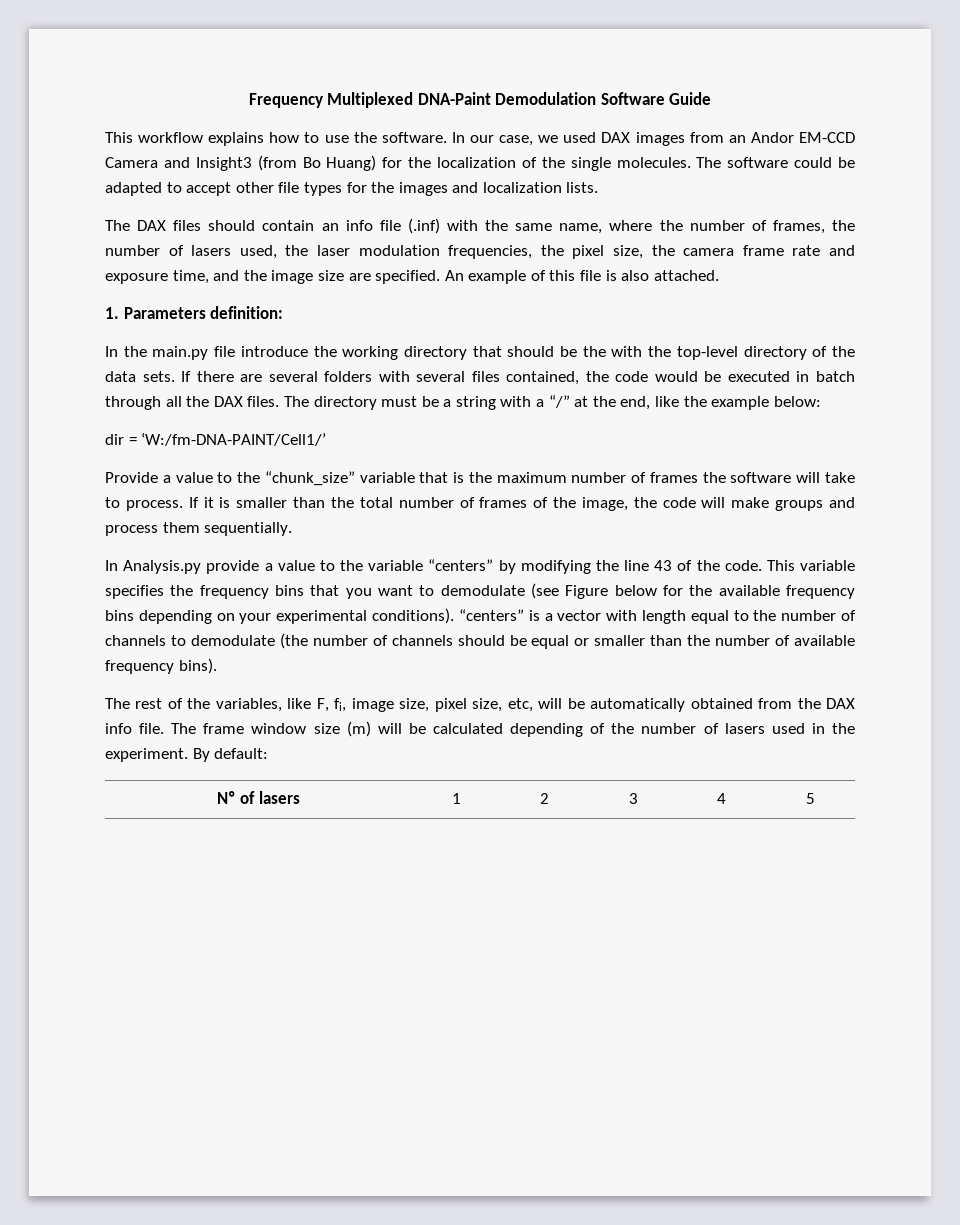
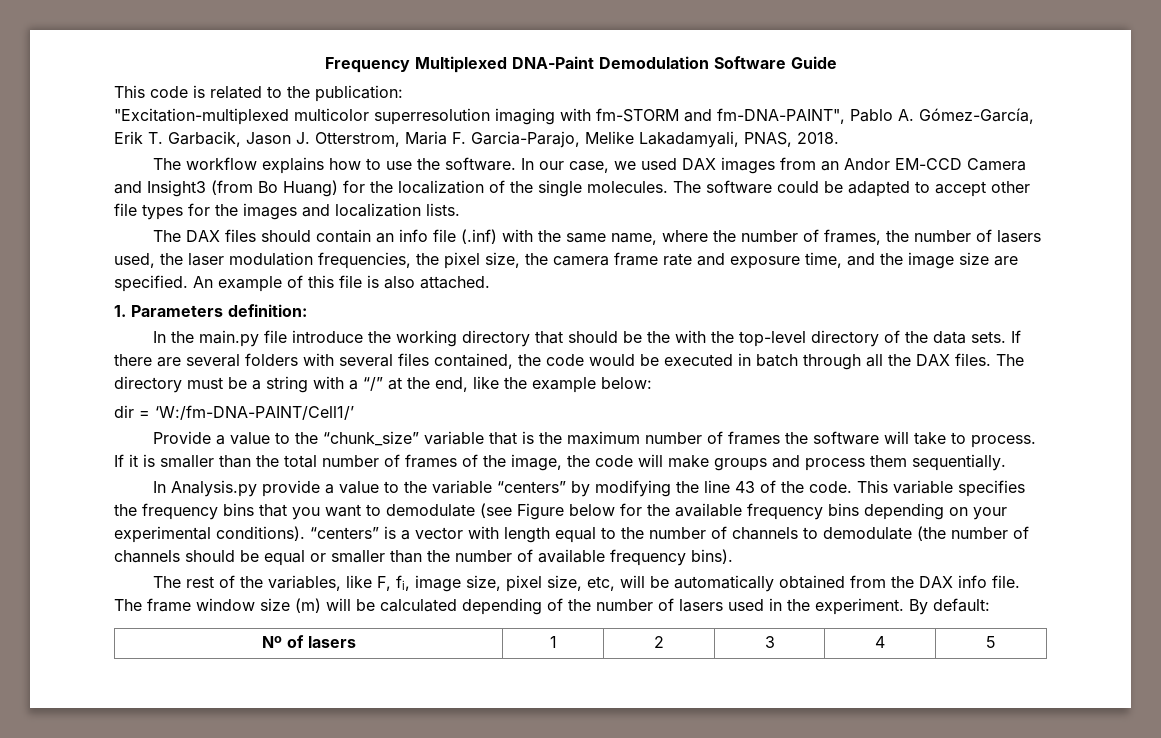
- This workflow explains how to use the software.
+ This code is related to the publication:
+ "Excitation-multiplexed multicolor superresolution imaging with fm-STORM and fm-DNA-PAINT", Pablo A. Gómez-García, Erik T. Garbacik, Jason J. Otterstrom, Maria F. Garcia-Parajo, Melike Lakadamyali, PNAS, 2018.
+ The workflow explains how to use the software.

